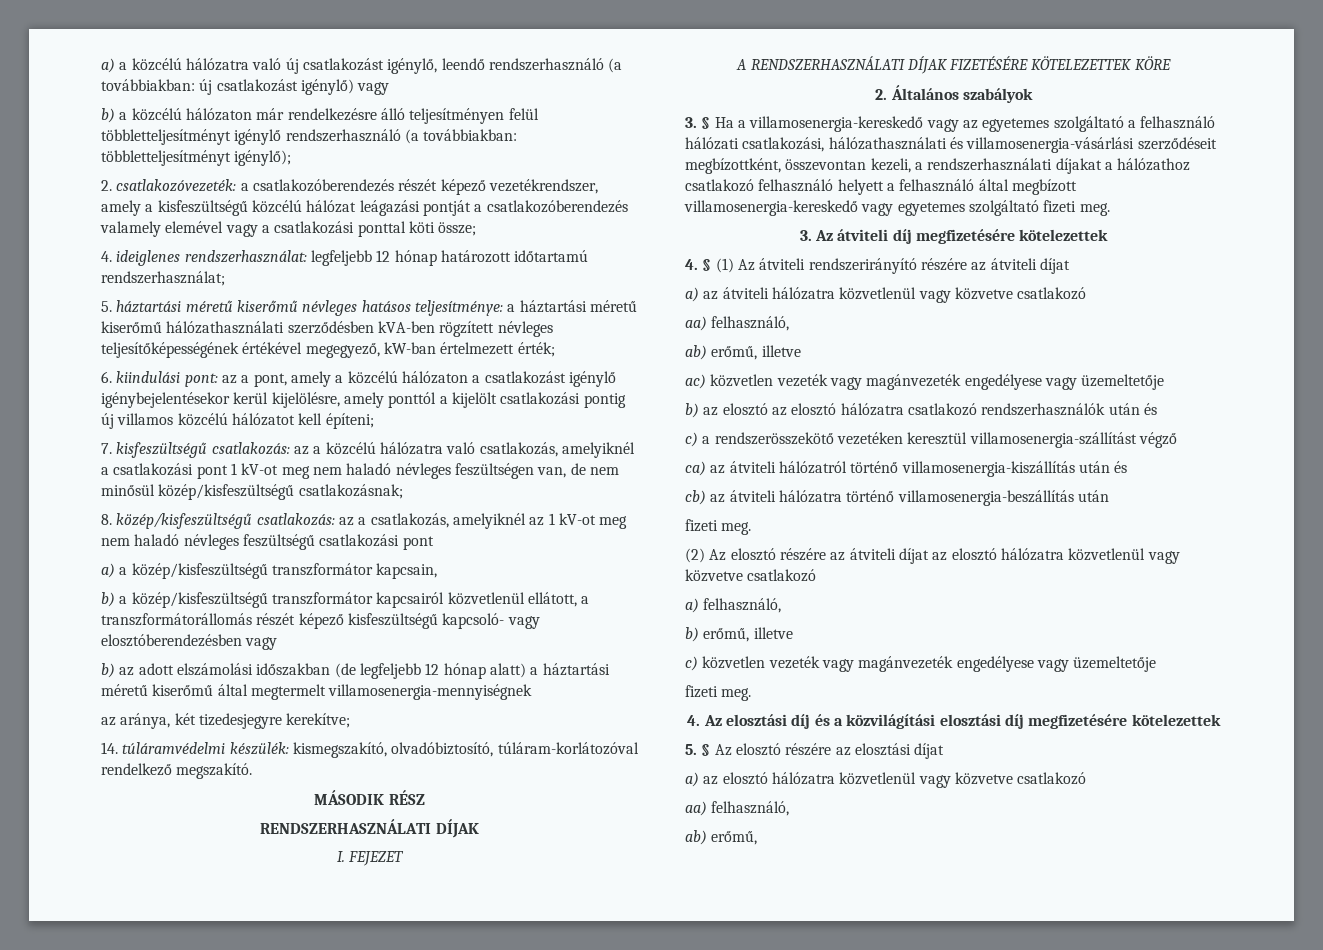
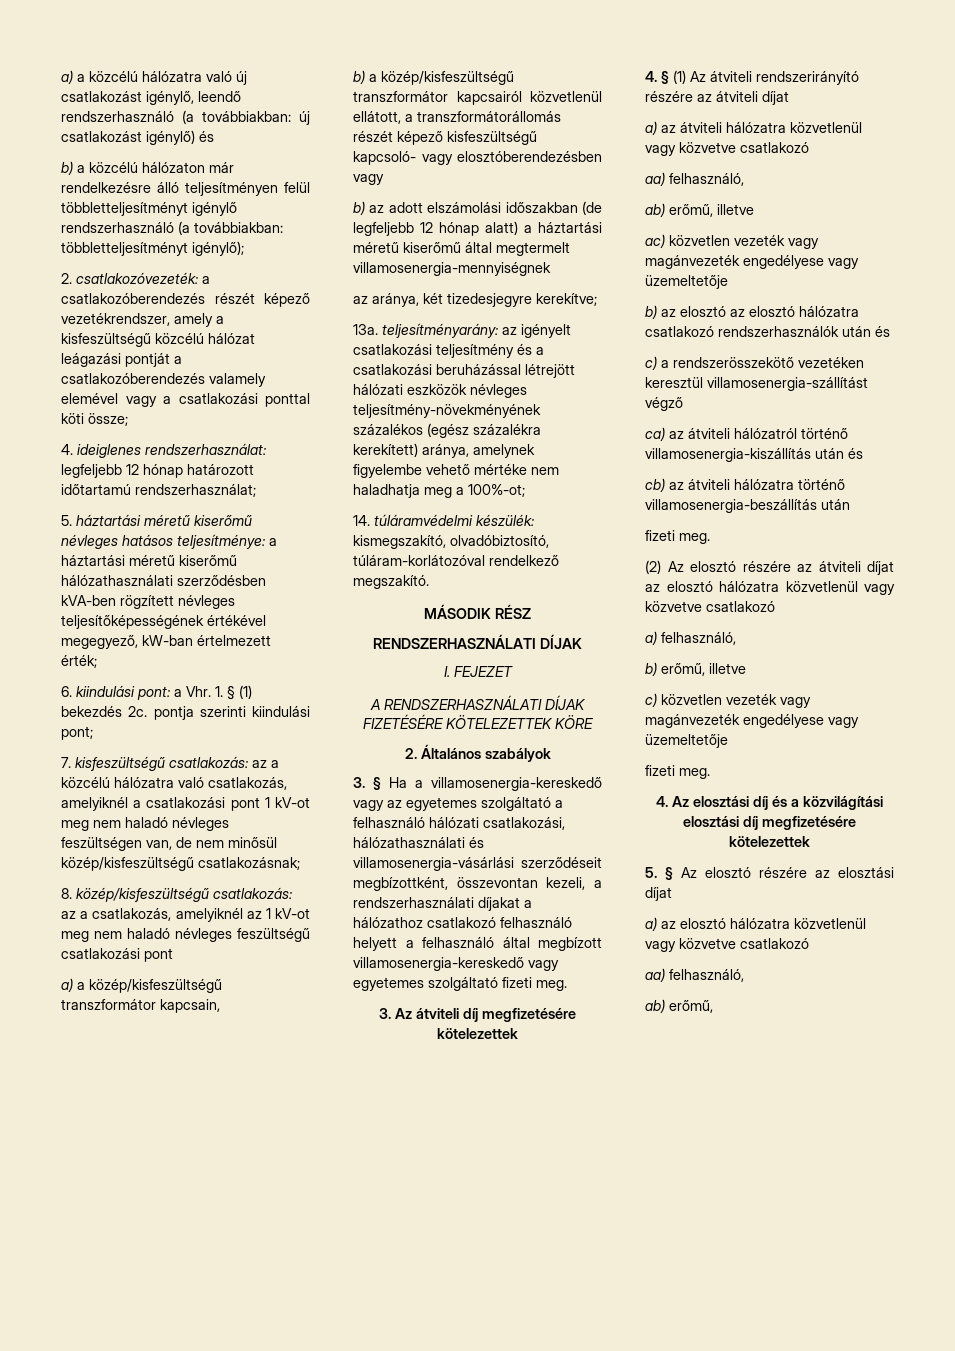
- a) a közcélú hálózatra való új csatlakozást igénylő, leendő rendszerhasználó (a továbbiakban: új csatlakozást igénylő) vagy
+ a) a közcélú hálózatra való új csatlakozást igénylő, leendő rendszerhasználó (a továbbiakban: új csatlakozást igénylő) és
- 6. kiindulási pont: az a pont, amely a közcélú hálózaton a csatlakozást igénylő igénybejelentésekor kerül kijelölésre, amely ponttól a kijelölt csatlakozási pontig új villamos közcélú hálózatot kell építeni;
+ 6. kiindulási pont: a Vhr. 1. § (1) bekezdés 2c. pontja szerinti kiindulási pont;
+ 13a. teljesítményarány: az igényelt csatlakozási teljesítmény és a csatlakozási beruházással létrejött hálózati eszközök névleges teljesítmény-növekményének százalékos (egész százalékra kerekített) aránya, amelynek figyelembe vehető mértéke nem haladhatja meg a 100%-ot;

